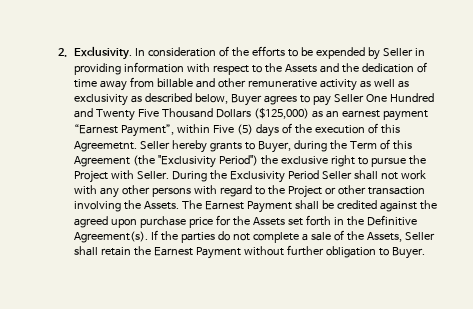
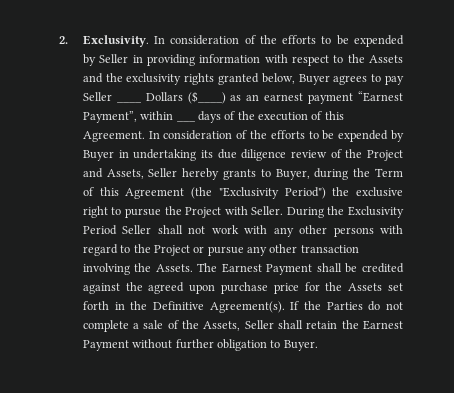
- In consideration of the efforts to be expended by Seller in providing information with respect to the Assets and the dedication of time away from billable and other remunerative activity as well as exclusivity as described below, Buyer agrees to pay Seller One Hundred and Twenty Five Thousand Dollars ($125,000) as an earnest payment “Earnest Payment”, within Five (5) days of the execution of this Agreemetnt. Seller hereby grants to Buyer, during the Term of this Agreement (the "Exclusivity Period") the exclusive right to pursue the Project with Seller.
+ In consideration of the efforts to be expended by Seller in providing information with respect to the Assets and the exclusivity rights granted below, Buyer agrees to pay Seller ____ Dollars ($____) as an earnest payment “Earnest Payment”, within ___ days of the execution of this Agreement. In consideration of the efforts to be expended by Buyer in undertaking its due diligence review of the Project and Assets, Seller hereby grants to Buyer, during the Term of this Agreement (the "Exclusivity Period") the exclusive right to pursue the Project with Seller.
- During the Exclusivity Period Seller shall not work with any other persons with regard to the Project or other transaction involving the Assets.
+ During the Exclusivity Period Seller shall not work with any other persons with regard to the Project or pursue any other transaction involving the Assets.
- If the parties do not complete a sale of the Assets, Seller shall retain the Earnest Payment without further obligation to Buyer.
+ If the Parties do not complete a sale of the Assets, Seller shall retain the Earnest Payment without further obligation to Buyer.

